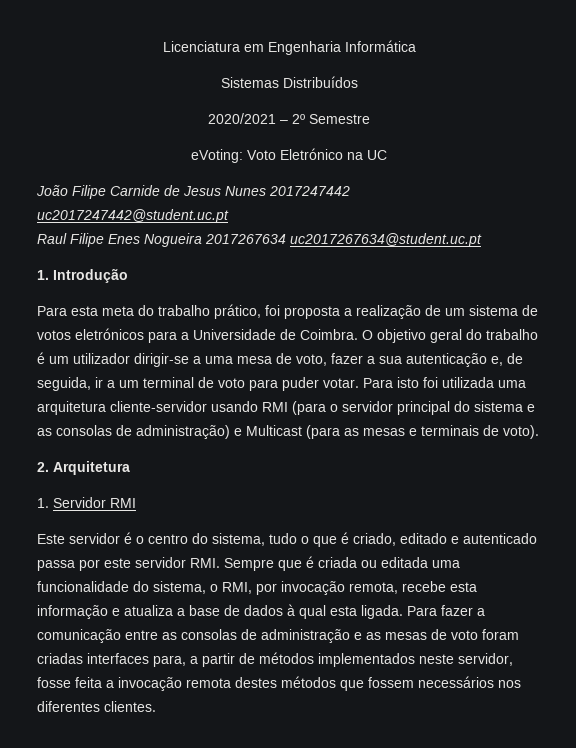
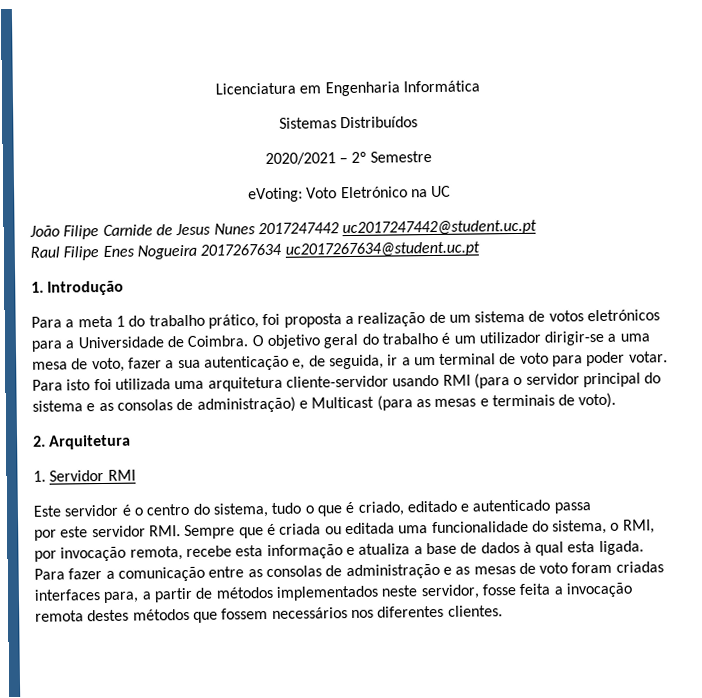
- Para esta meta do trabalho prático, foi proposta a realização de um sistema de votos eletrónicos para a Universidade de Coimbra.
+ Para a meta 1 do trabalho prático, foi proposta a realização de um sistema de votos eletrónicos para a Universidade de Coimbra.
- O objetivo geral do trabalho é um utilizador dirigir-se a uma mesa de voto, fazer a sua autenticação e, de seguida, ir a um terminal de voto para puder votar.
+ O objetivo geral do trabalho é um utilizador dirigir-se a uma mesa de voto, fazer a sua autenticação e, de seguida, ir a um terminal de voto para poder votar.
- Este servidor é o centro do sistema, tudo o que é criado, editado e autenticado passa por este servidor RMI. Sempre que é criada ou editada uma funcionalidade do sistema, o RMI, por invocação remota, recebe esta informação e atualiza a base de dados à qual esta ligada.
+ Este servidor é o centro do sistema, tudo o que é criado, editado e autenticado passa
+ por este servidor RMI. Sempre que é criada ou editada uma funcionalidade do sistema, o RMI, por invocação remota, recebe esta informação e atualiza a base de dados à qual esta ligada.

